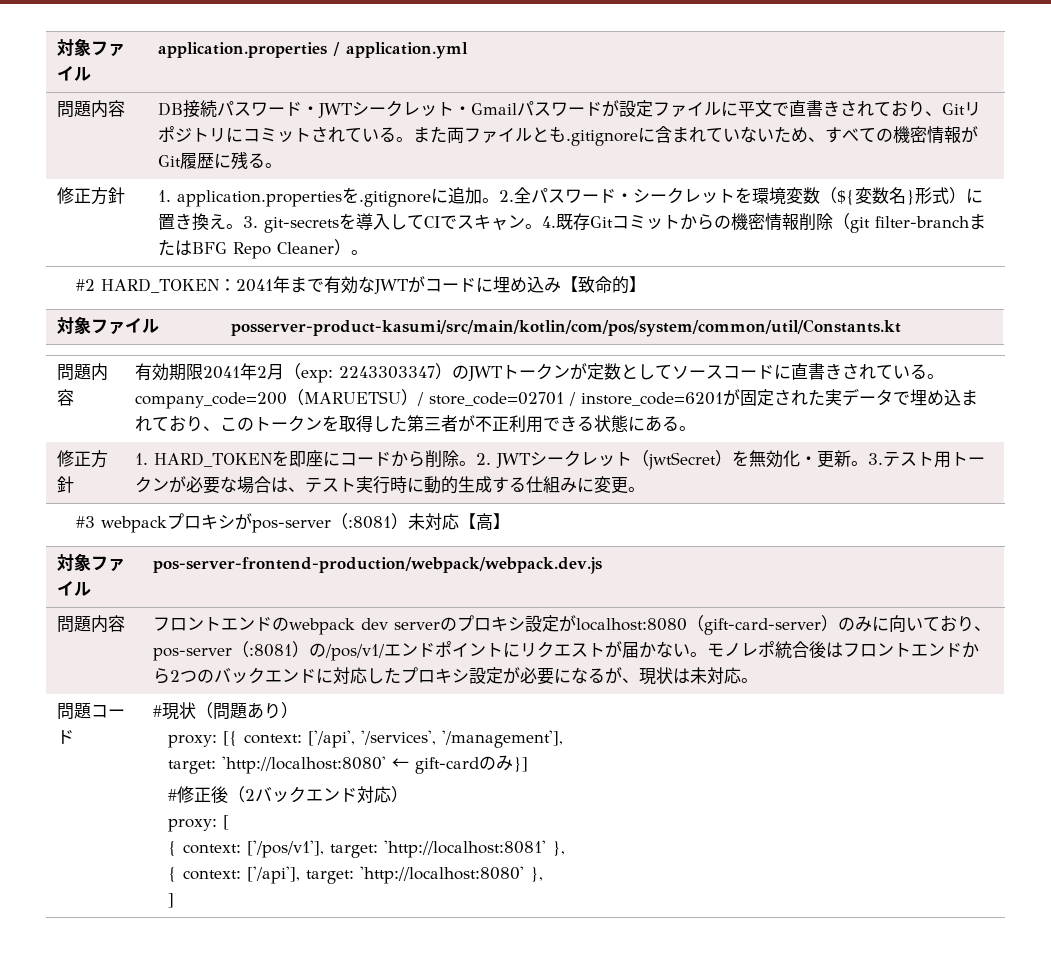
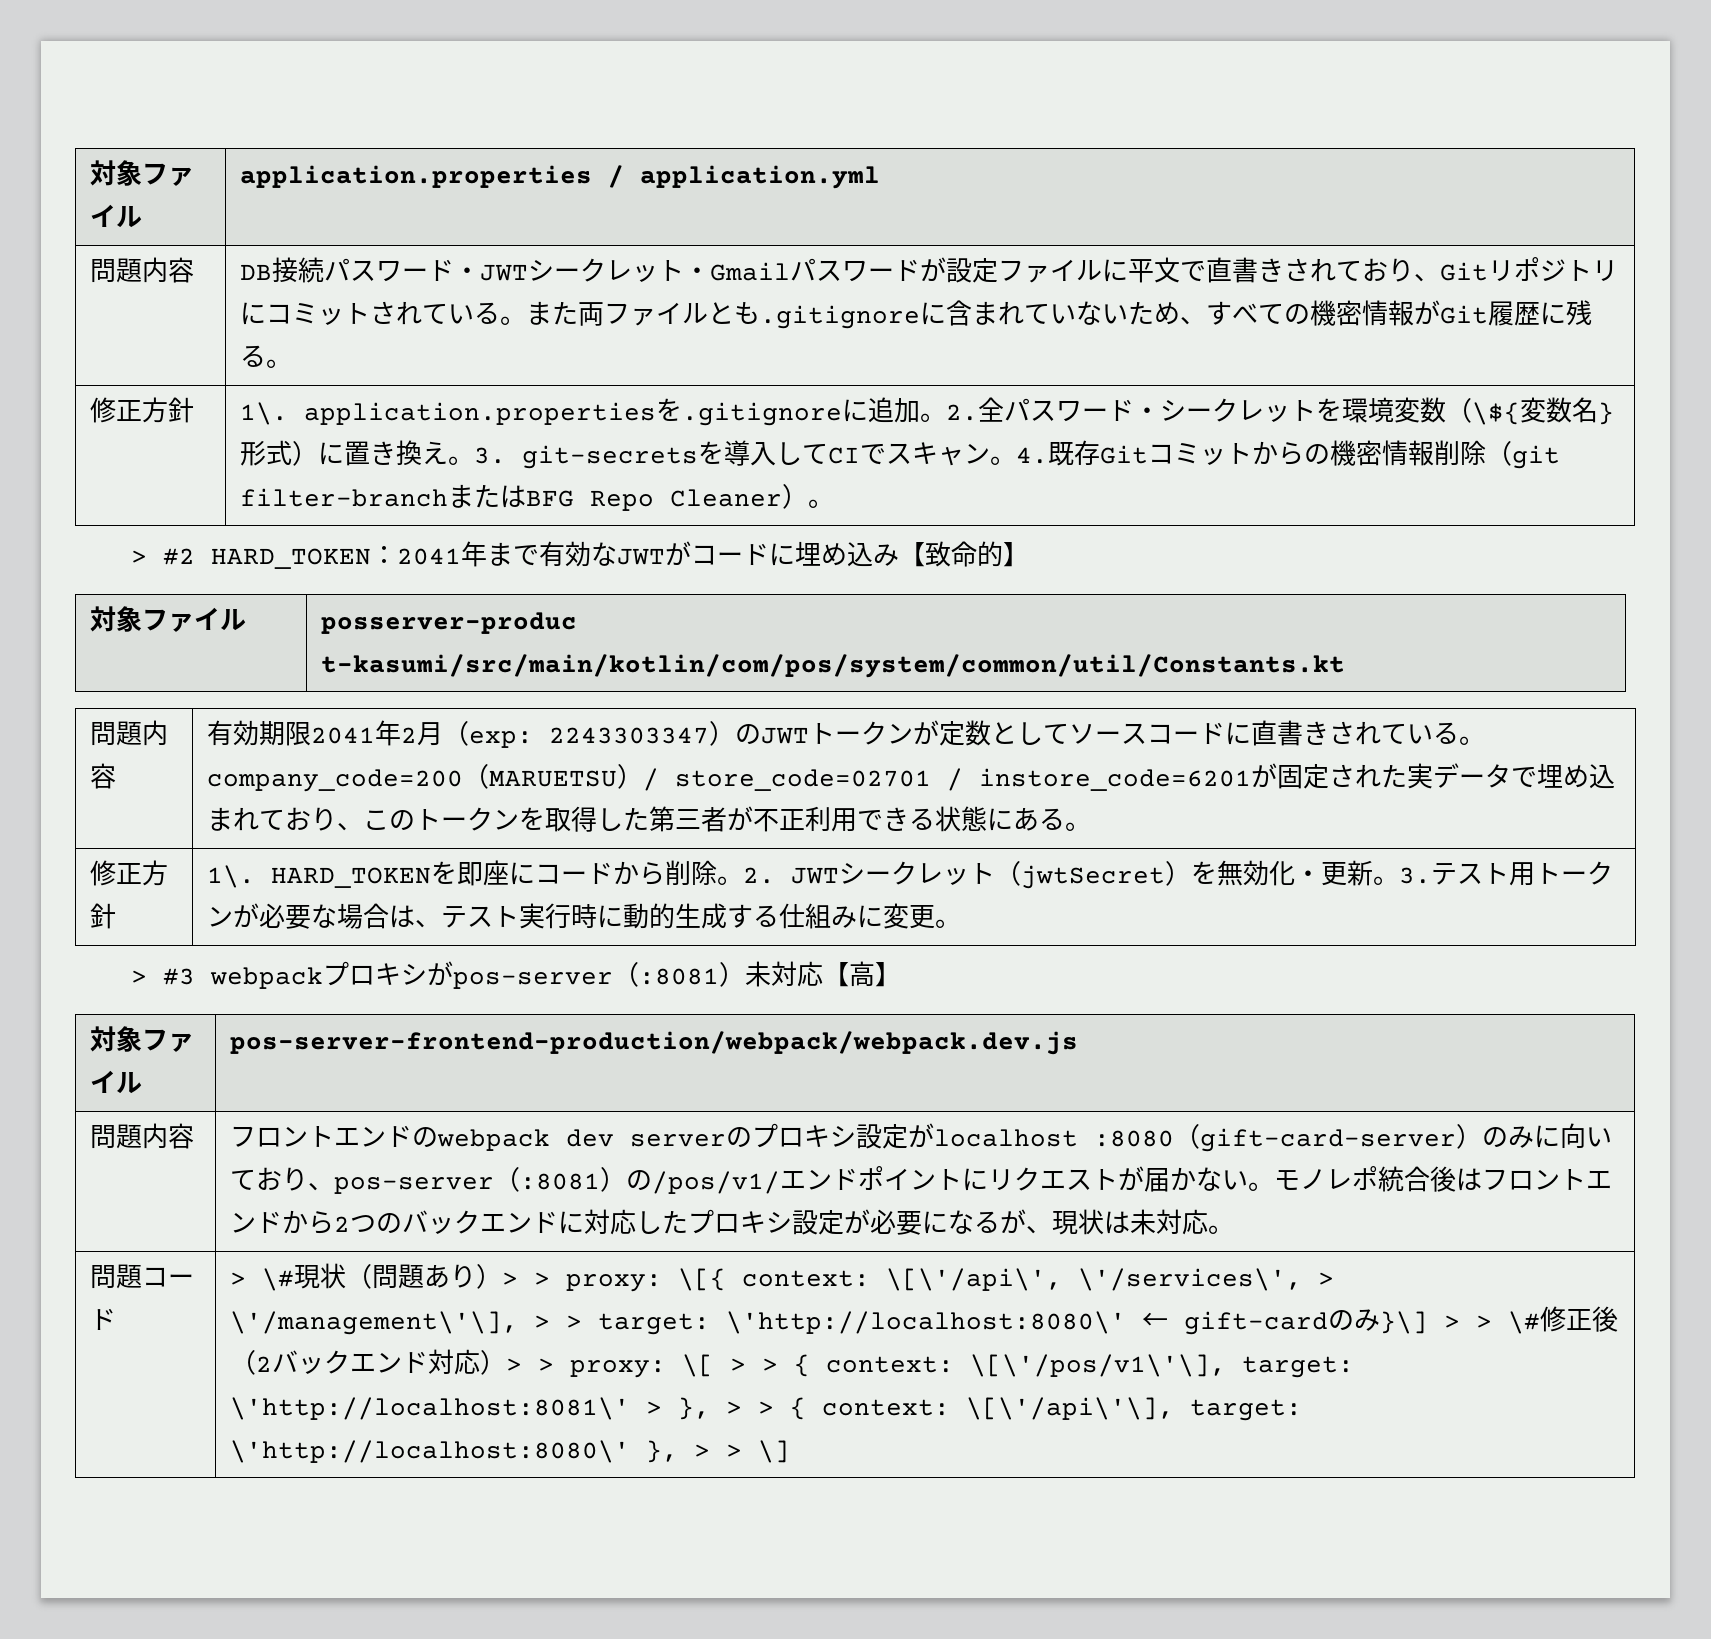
- 1. application.propertiesを.gitignoreに追加。
+ 1\. application.propertiesを.gitignoreに追加。
- 2.全パスワード・シークレットを環境変数（${変数名}形式）に置き換え。
+ 2.全パスワード・シークレットを環境変数（\${変数名}形式）に置き換え。
- #2 HARD_TOKEN：2041年まで有効なJWTがコードに埋め込み【致命的】
+ > #2 HARD_TOKEN：2041年まで有効なJWTがコードに埋め込み【致命的】
- 対象ファイル | posserver-product-kasumi/src/main/kotlin/com/pos/system/common/util/Constants.kt
+ 対象ファイル | posserver-produc t-kasumi/src/main/kotlin/com/pos/system/common/util/Constants.kt
- 修正方針 | 1. HARD_TOKENを即座にコードから削除。2. JWTシークレット（jwtSecret）を無効化・更新。3.テスト用トークンが必要な場合は、テスト実行時に動的生成する仕組みに変更。
+ 修正方針 | 1\. HARD_TOKENを即座にコードから削除。2. JWTシークレット（jwtSecret）を無効化・更新。3.テスト用トークンが必要な場合は、テスト実行時に動的生成する仕組みに変更。
- #3 webpackプロキシがpos-server（:8081）未対応【高】
+ > #3 webpackプロキシがpos-server（:8081）未対応【高】
- フロントエンドのwebpack dev serverのプロキシ設定がlocalhost:8080（gift-card-server）のみに向いており、pos-server（:8081）の/pos/v1/エンドポイントにリクエストが届かない。
+ フロントエンドのwebpack dev serverのプロキシ設定がlocalhost :8080（gift-card-server）のみに向いており、pos-server（:8081）の/pos/v1/エンドポイントにリクエストが届かない。
- #現状（問題あり）
- proxy: [{ context: ['/api', '/services', '/management'],
- target: 'http://localhost:8080' ← gift-cardのみ}]
- #修正後（2バックエンド対応）
- proxy: [
- { context: ['/pos/v1'], target: 'http://localhost:8081' },
- { context: ['/api'], target: 'http://localhost:8080' },
- ]
+ > \#現状（問題あり）> > proxy: \[{ context: \[\'/api\', \'/services\', > \'/management\'\], > > target: \'http://localhost:8080\' ← gift-cardのみ}\] > > \#修正後（2バックエンド対応）> > proxy: \[ > > { context: \[\'/pos/v1\'\], target: \'http://localhost:8081\' > }, > > { context: \[\'/api\'\], target: \'http://localhost:8080\' }, > > \]

